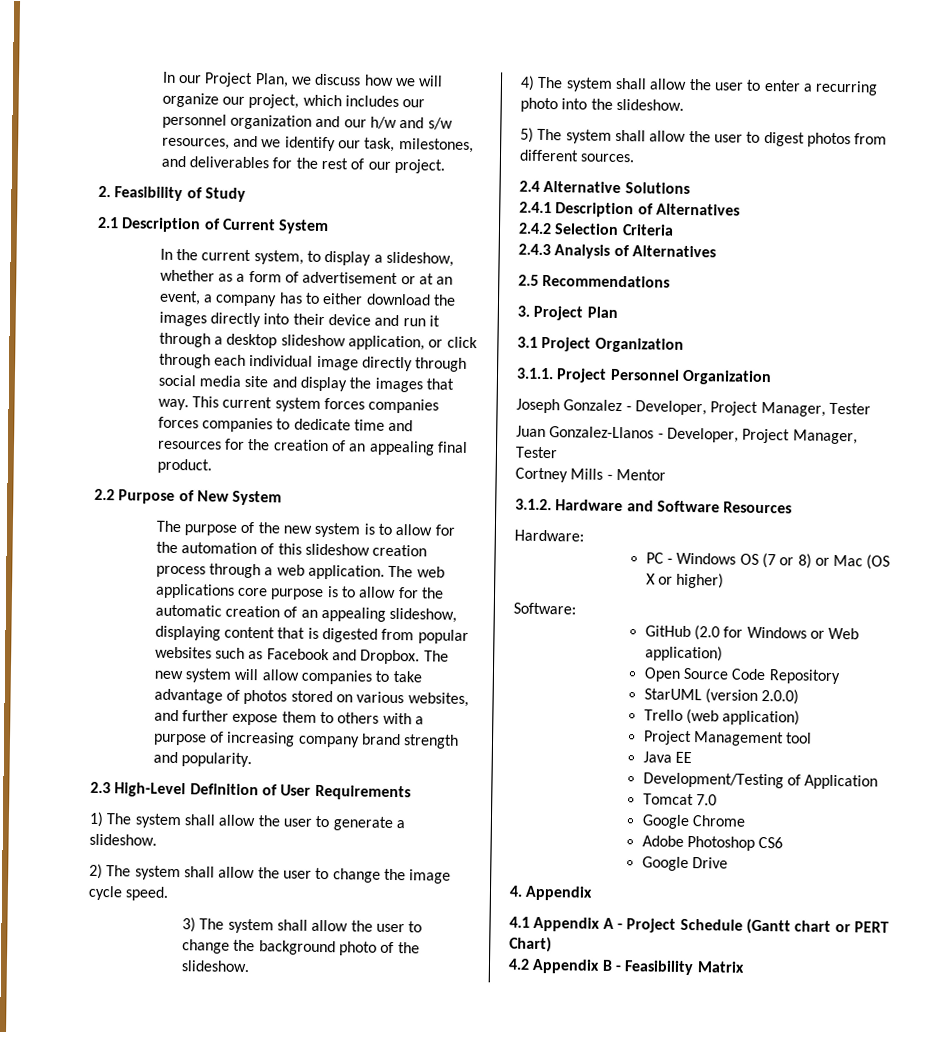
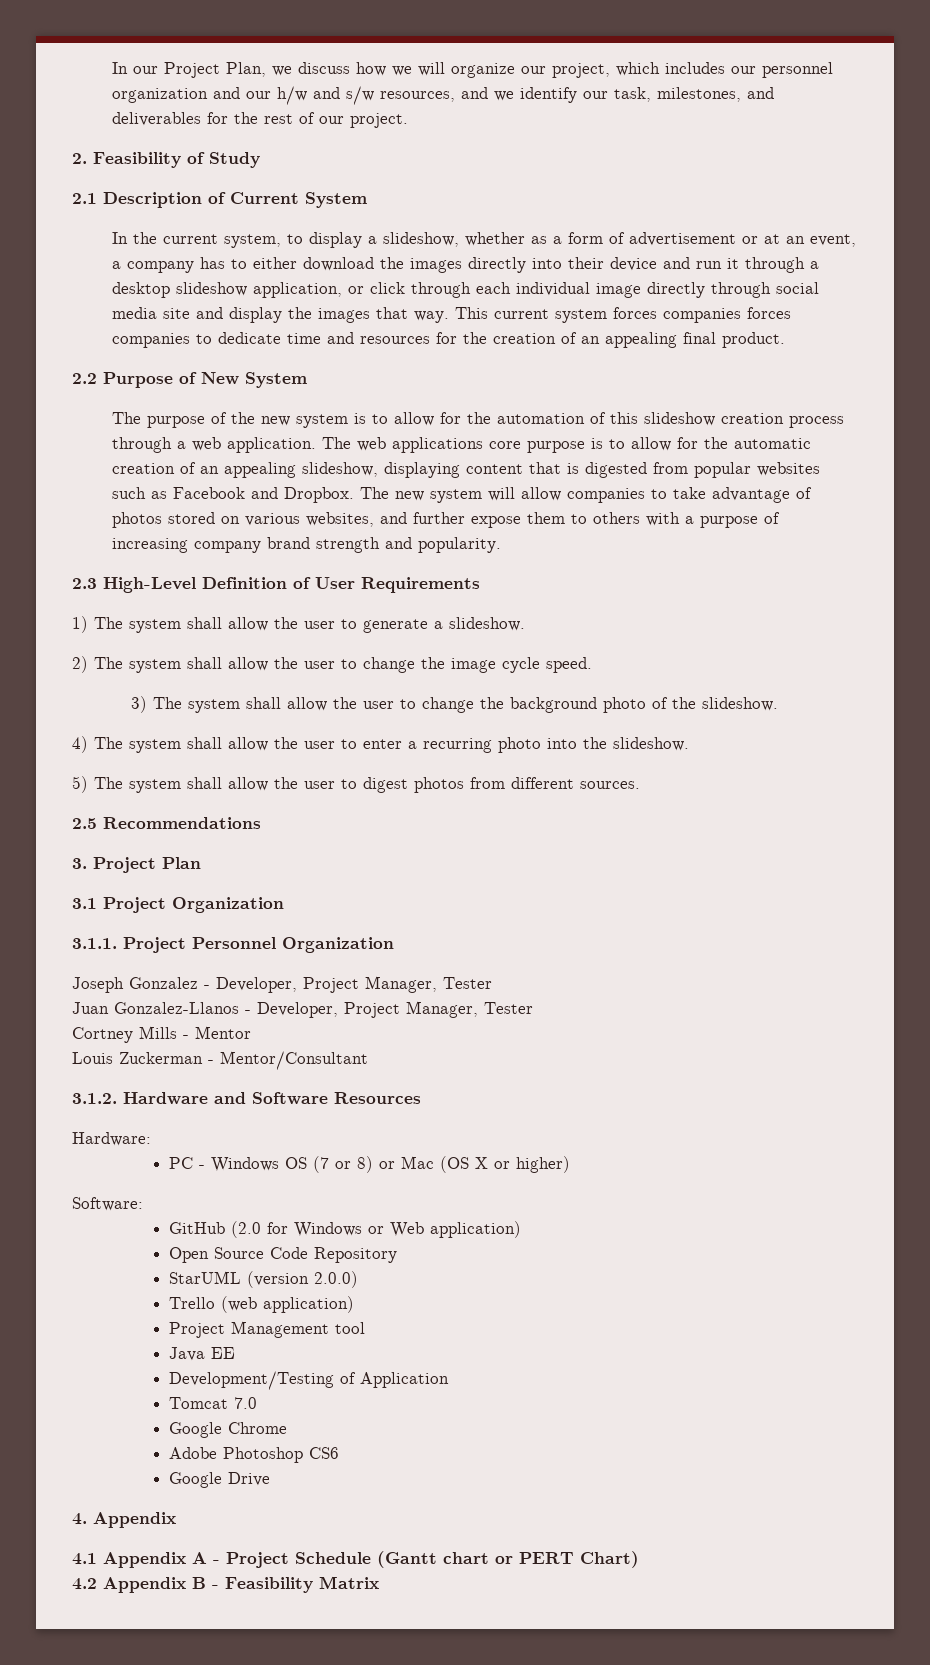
- 2.4 Alternative Solutions
- 2.4.1 Description of Alternatives
- 2.4.2 Selection Criteria
- 2.4.3 Analysis of Alternatives
+ Louis Zuckerman - Mentor/Consultant

